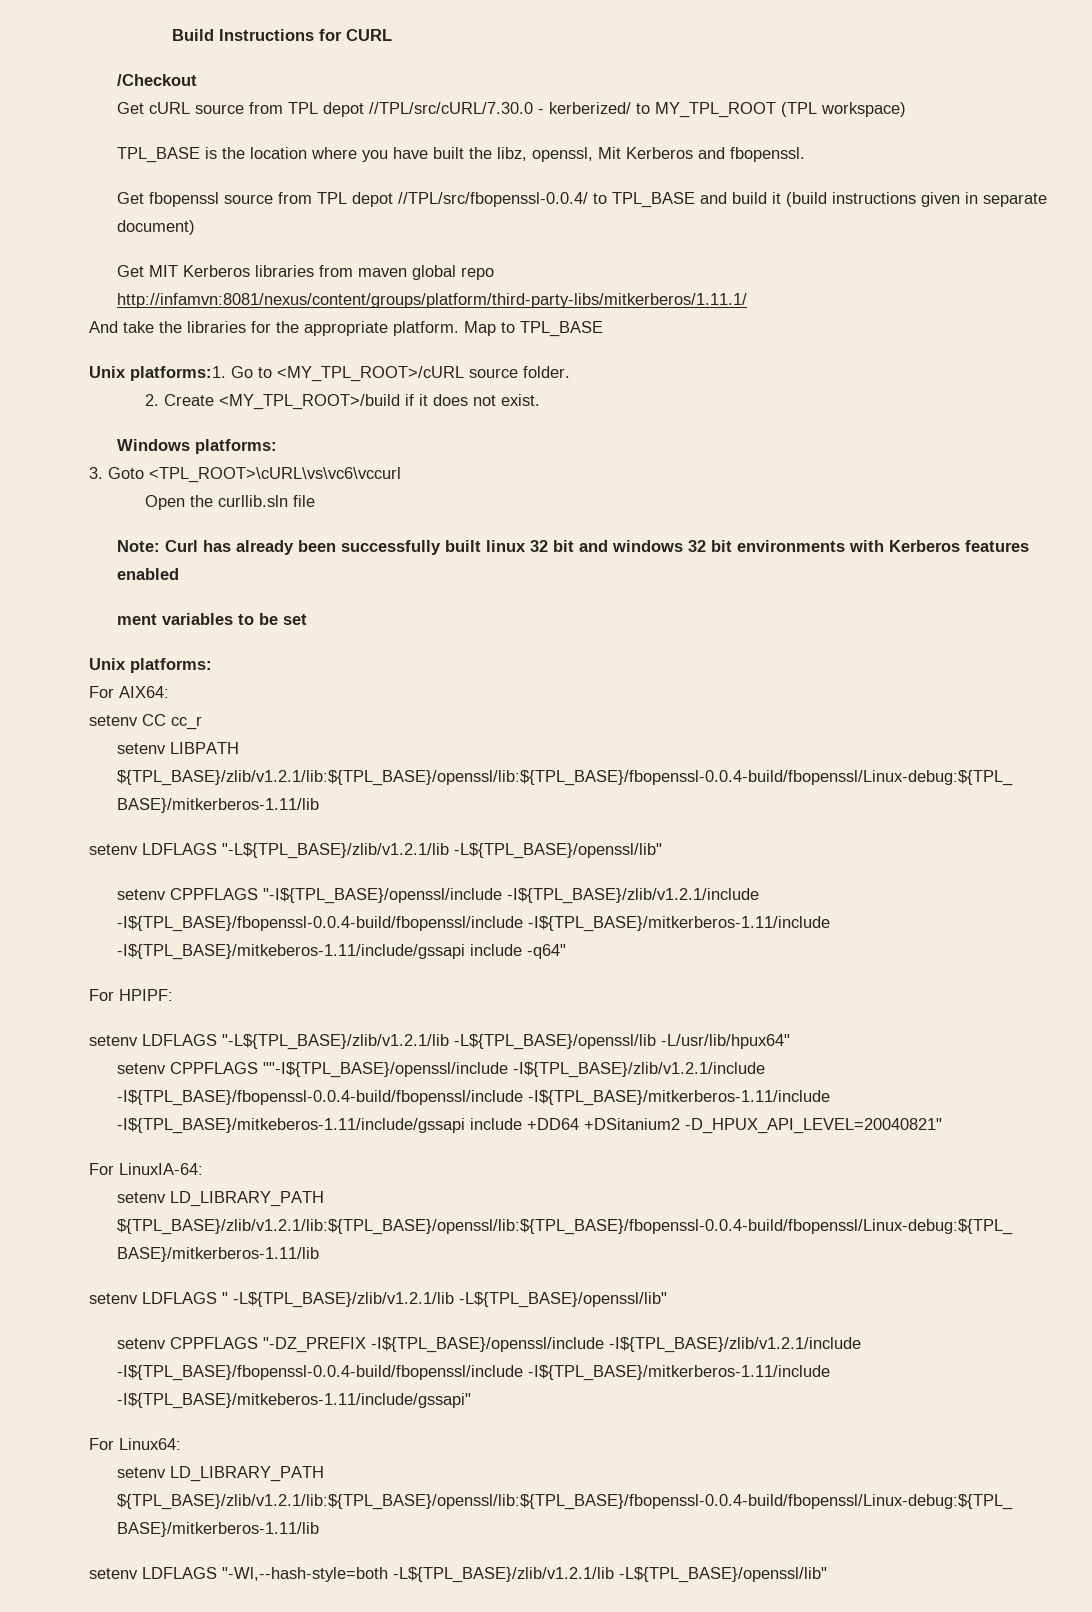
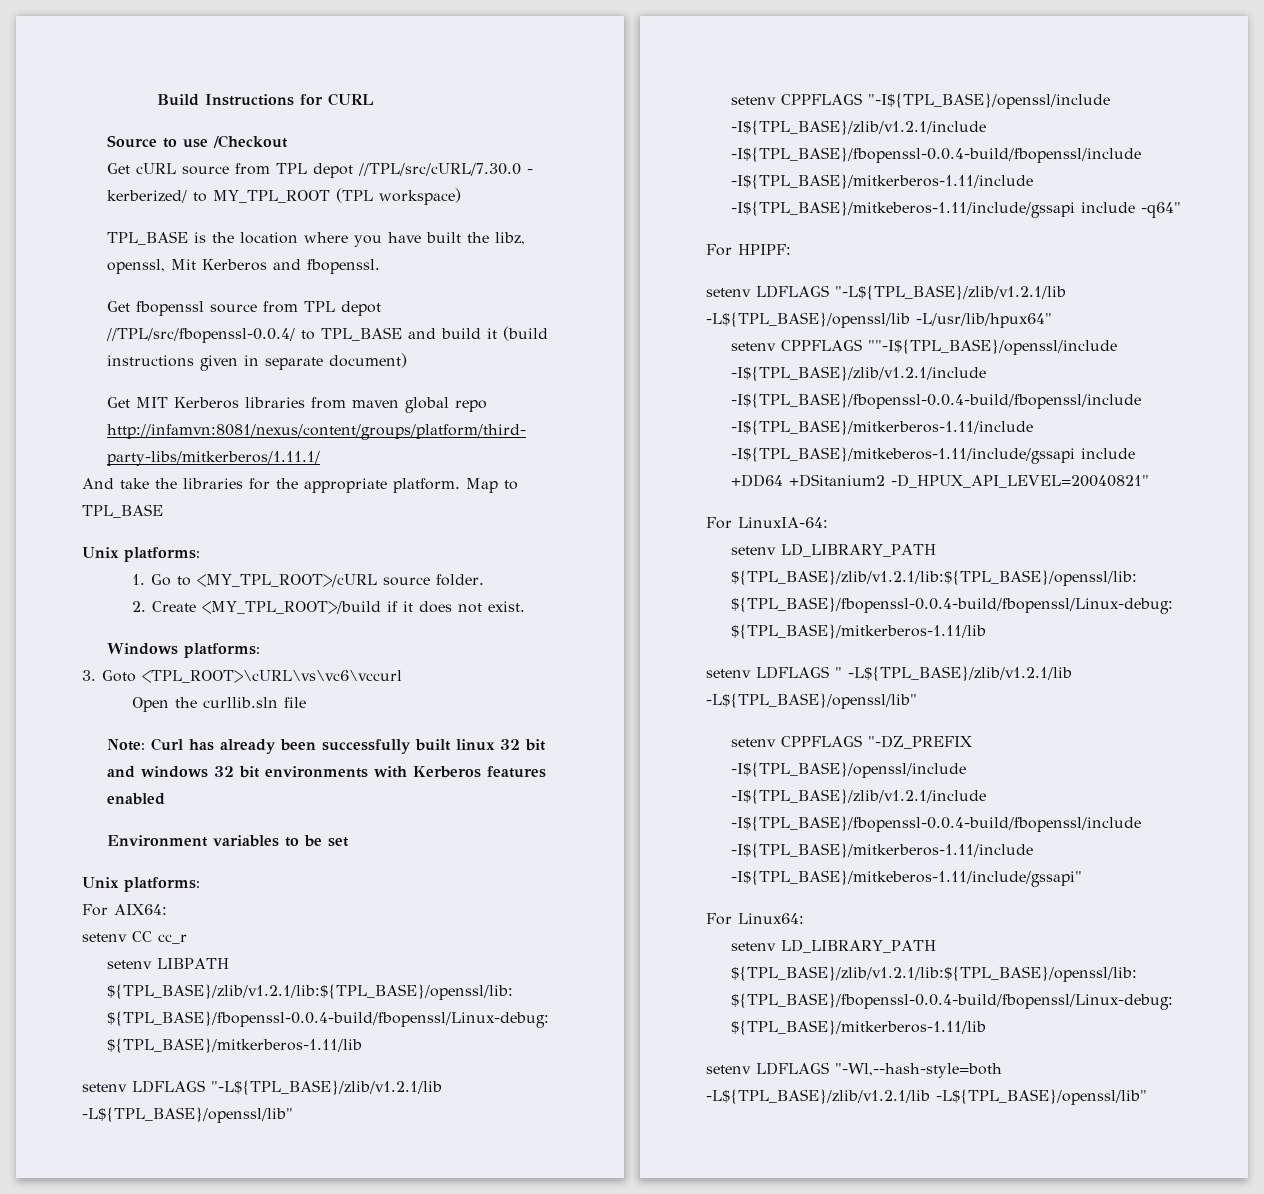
- /Checkout
+ Source to use /Checkout
  Map to TPL_BASE
- Unix platforms:1. Go to <MY_TPL_ROOT>/cURL source folder.
+ Unix platforms:
+ 1. Go to <MY_TPL_ROOT>/cURL source folder.
- ment variables to be set
+ Environment variables to be set

